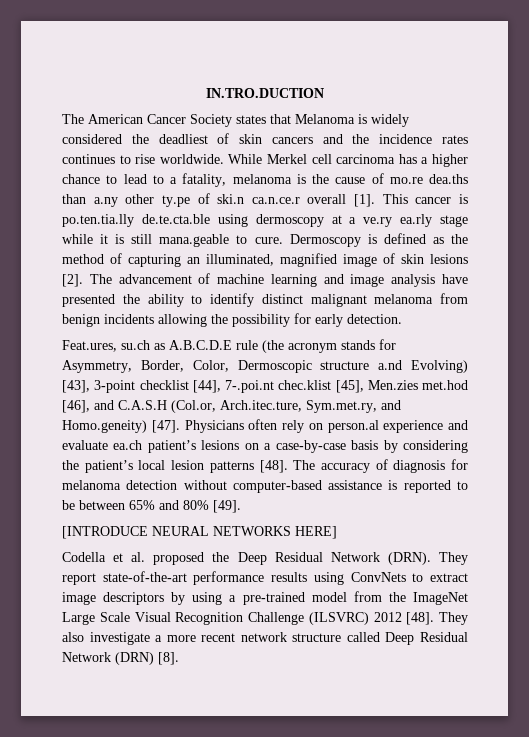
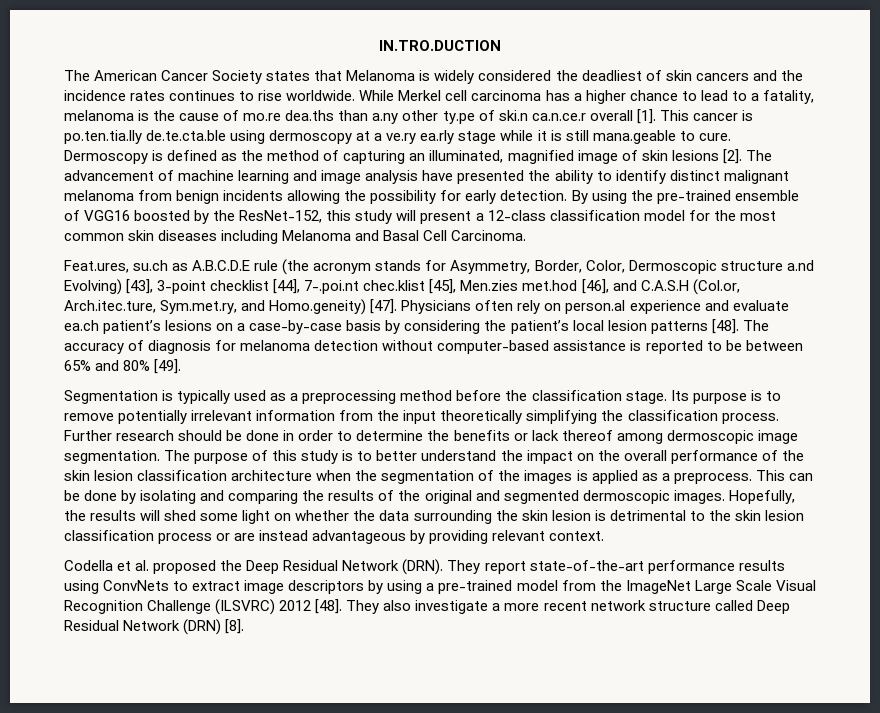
+ By using the pre-trained ensemble of VGG16 boosted by the ResNet-152, this study will present a 12-class classification model for the most common skin diseases including Melanoma and Basal Cell Carcinoma.
- [INTRODUCE NEURAL NETWORKS HERE]
+ Segmentation is typically used as a preprocessing method before the classification stage. Its purpose is to remove potentially irrelevant information from the input theoretically simplifying the classification process. Further research should be done in order to determine the benefits or lack thereof among dermoscopic image segmentation. The purpose of this study is to better understand the impact on the overall performance of the skin lesion classification architecture when the segmentation of the images is applied as a preprocess. This can be done by isolating and comparing the results of the original and segmented dermoscopic images. Hopefully, the results will shed some light on whether the data surrounding the skin lesion is detrimental to the skin lesion classification process or are instead advantageous by providing relevant context.

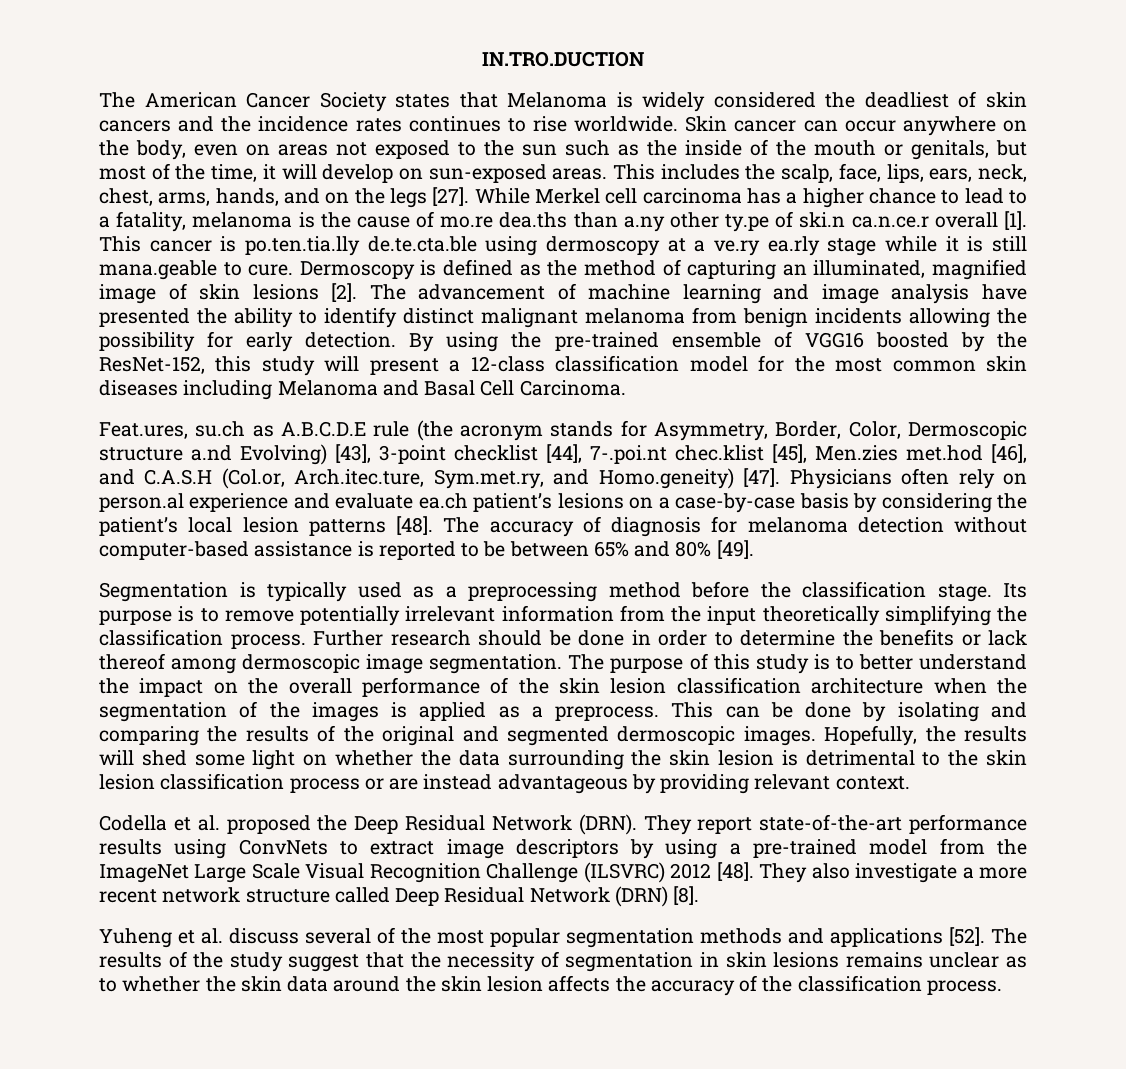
+ Skin cancer can occur anywhere on the body, even on areas not exposed to the sun such as the inside of the mouth or genitals, but most of the time, it will develop on sun-exposed areas. This includes the scalp, face, lips, ears, neck, chest, arms, hands, and on the legs [27].
+ Yuheng et al. discuss several of the most popular segmentation methods and applications [52]. The results of the study suggest that the necessity of segmentation in skin lesions remains unclear as to whether the skin data around the skin lesion affects the accuracy of the classification process.

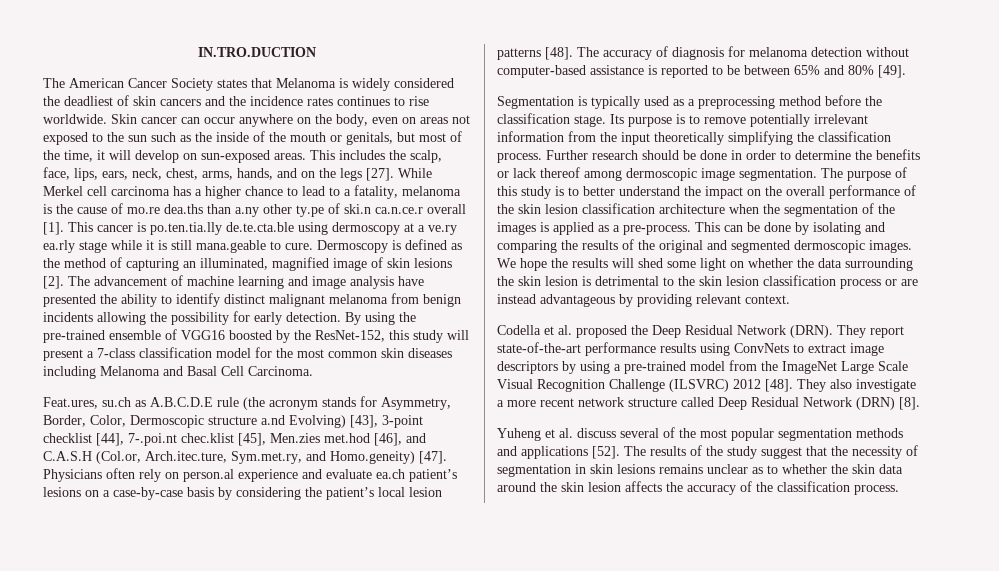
- By using the pre-trained ensemble of VGG16 boosted by the ResNet-152, this study will present a 12-class classification model for the most common skin diseases including Melanoma and Basal Cell Carcinoma.
+ By using the pre-trained ensemble of VGG16 boosted by the ResNet-152, this study will present a 7-class classification model for the most common skin diseases including Melanoma and Basal Cell Carcinoma.
- The purpose of this study is to better understand the impact on the overall performance of the skin lesion classification architecture when the segmentation of the images is applied as a preprocess.
+ The purpose of this study is to better understand the impact on the overall performance of the skin lesion classification architecture when the segmentation of the images is applied as a pre-process.
- Hopefully, the results will shed some light on whether the data surrounding the skin lesion is detrimental to the skin lesion classification process or are instead advantageous by providing relevant context.
+ We hope the results will shed some light on whether the data surrounding the skin lesion is detrimental to the skin lesion classification process or are instead advantageous by providing relevant context.

